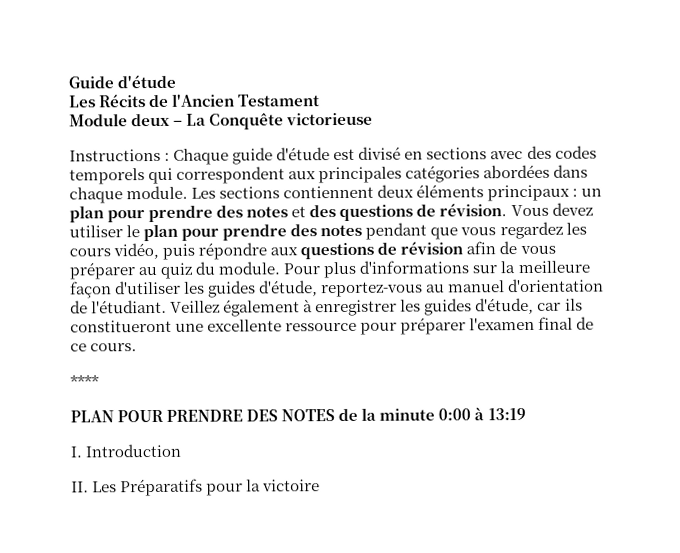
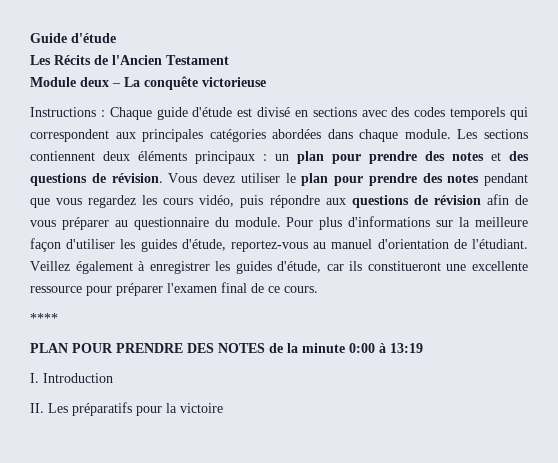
- Module deux – La Conquête victorieuse
+ Module deux – La conquête victorieuse
- Vous devez utiliser le plan pour prendre des notes pendant que vous regardez les cours vidéo, puis répondre aux questions de révision afin de vous préparer au quiz du module.
+ Vous devez utiliser le plan pour prendre des notes pendant que vous regardez les cours vidéo, puis répondre aux questions de révision afin de vous préparer au questionnaire du module.
- II. Les Préparatifs pour la victoire
+ II. Les préparatifs pour la victoire

